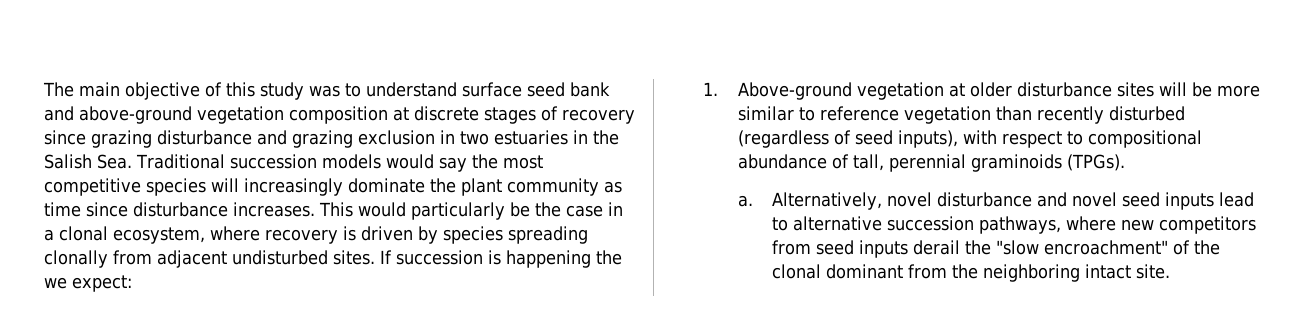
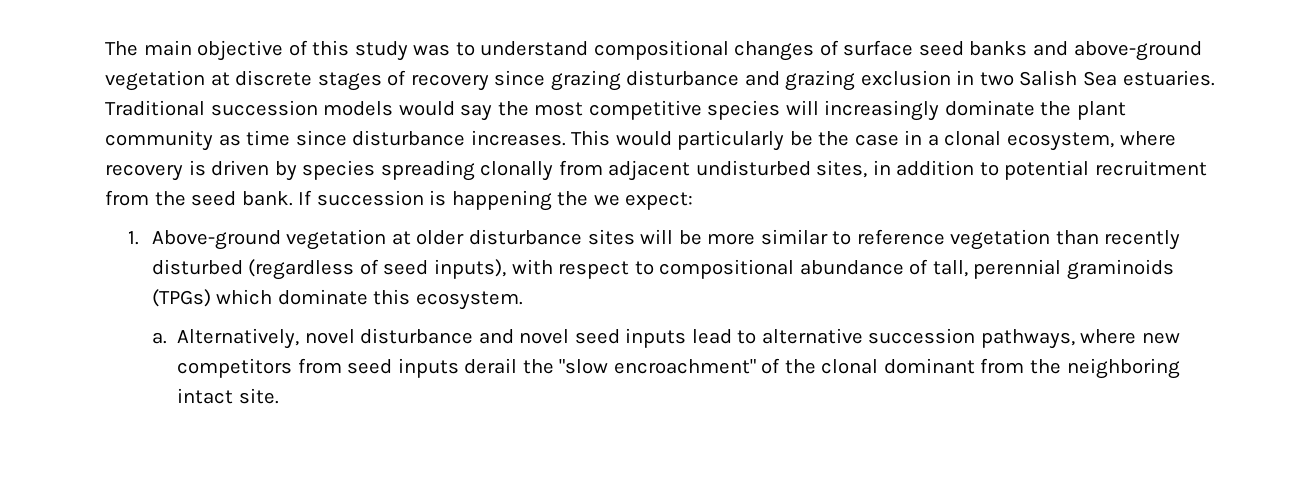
- The main objective of this study was to understand surface seed bank and above-ground vegetation composition at discrete stages of recovery since grazing disturbance and grazing exclusion in two estuaries in the Salish Sea. Traditional succession models would say the most competitive species will increasingly dominate the plant community as time since disturbance increases.
+ The main objective of this study was to understand compositional changes of surface seed banks and above-ground vegetation at discrete stages of recovery since grazing disturbance and grazing exclusion in two Salish Sea estuaries. Traditional succession models would say the most competitive species will increasingly dominate the plant community as time since disturbance increases.
- This would particularly be the case in a clonal ecosystem, where recovery is driven by species spreading clonally from adjacent undisturbed sites.
+ This would particularly be the case in a clonal ecosystem, where recovery is driven by species spreading clonally from adjacent undisturbed sites, in addition to potential recruitment from the seed bank.
- 1. Above-ground vegetation at older disturbance sites will be more similar to reference vegetation than recently disturbed (regardless of seed inputs), with respect to compositional abundance of tall, perennial graminoids (TPGs).
+ 1. Above-ground vegetation at older disturbance sites will be more similar to reference vegetation than recently disturbed (regardless of seed inputs), with respect to compositional abundance of tall, perennial graminoids (TPGs) which dominate this ecosystem.

